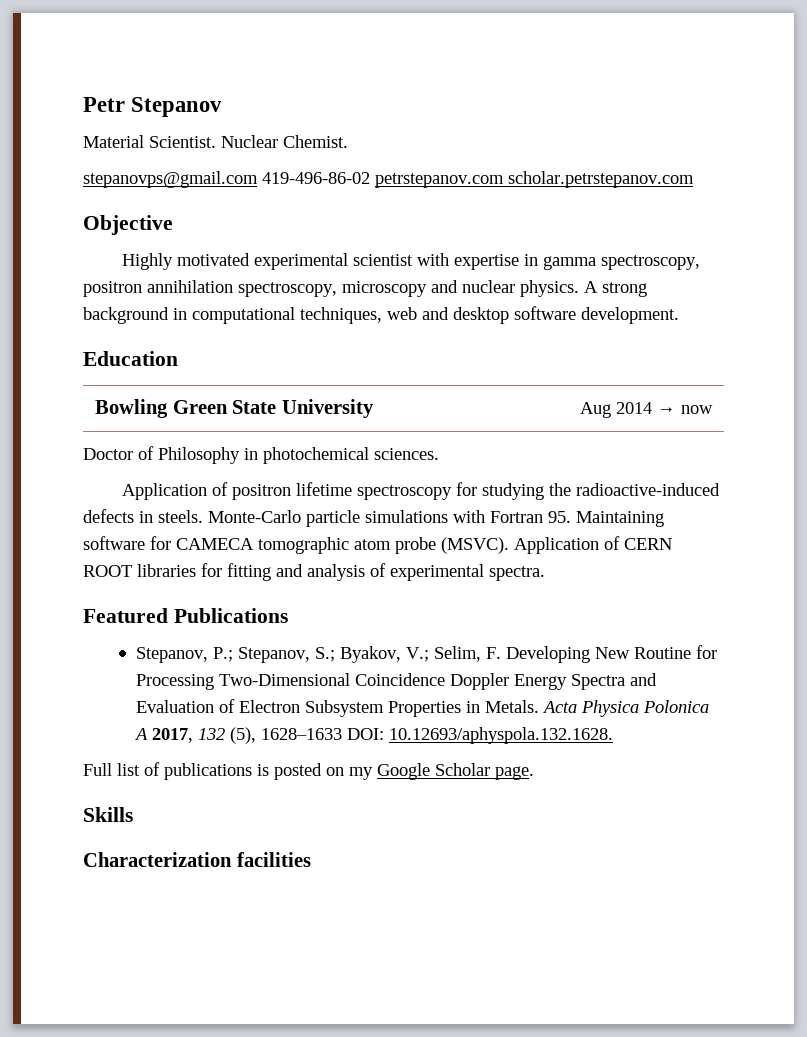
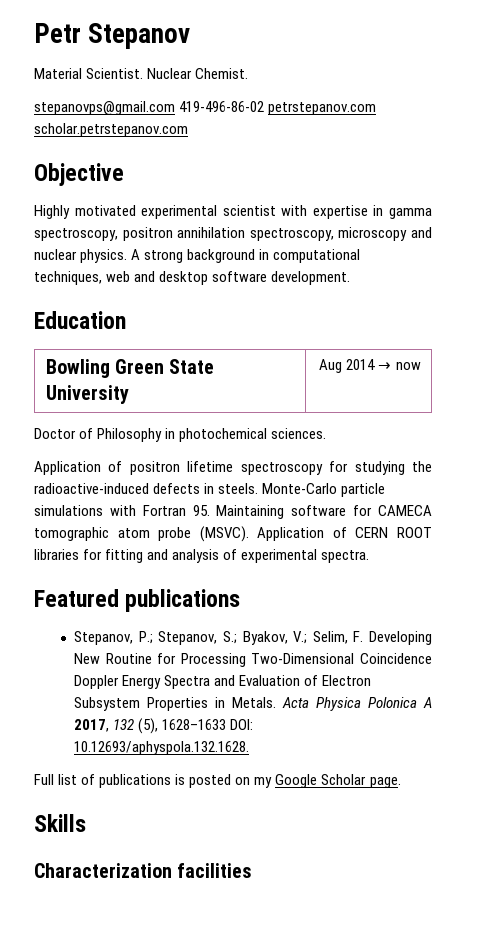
- Featured Publications
+ Featured publications

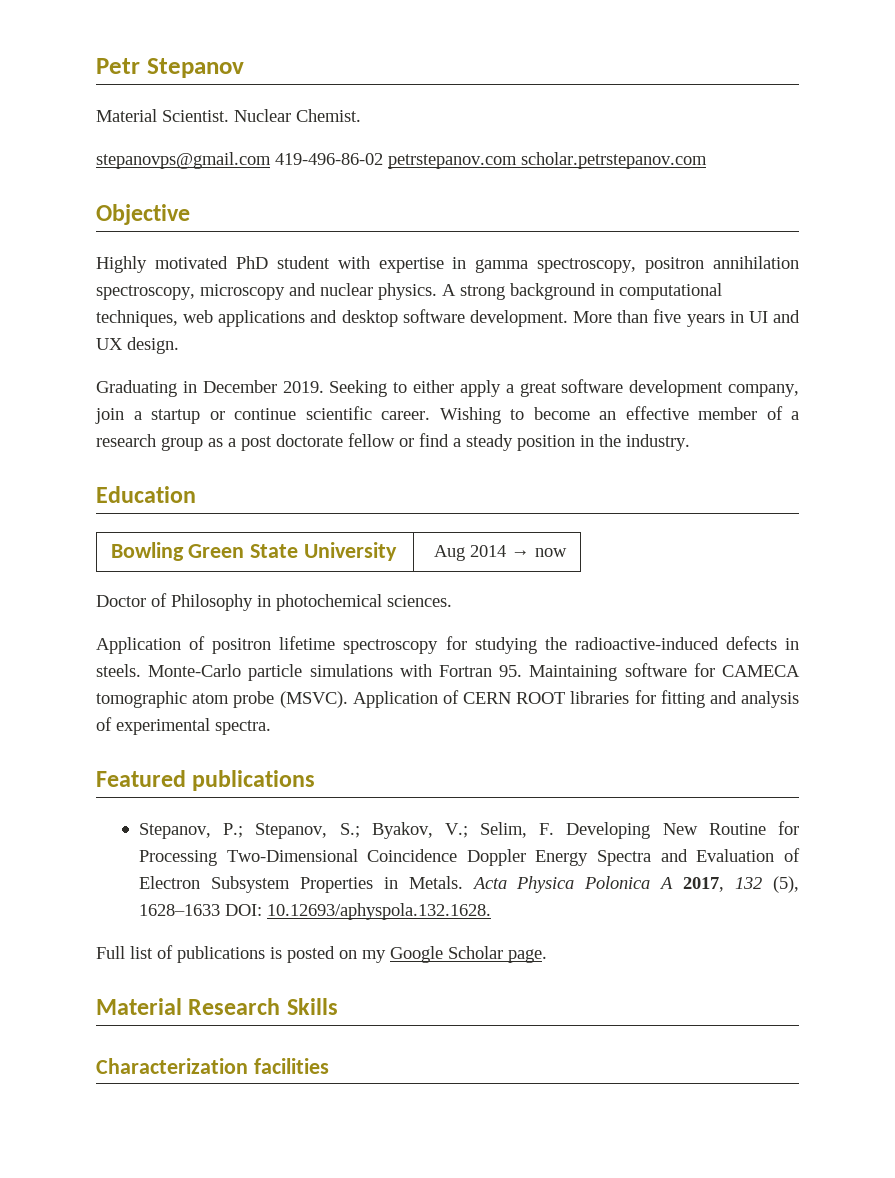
- Highly motivated experimental scientist with expertise in gamma spectroscopy, positron annihilation spectroscopy, microscopy and nuclear physics.
+ Highly motivated PhD student with expertise in gamma spectroscopy, positron annihilation spectroscopy, microscopy and nuclear physics.
- A strong background in computational techniques, web and desktop software development.
+ A strong background in computational techniques, web applications and desktop software development. More than five years in UI and UX design.
+ Graduating in December 2019. Seeking to either apply a great software development company, join a startup or continue scientific career. Wishing to become an effective member of a research group as a post doctorate fellow or find a steady position in the industry.
- Skills
+ Material Research Skills

